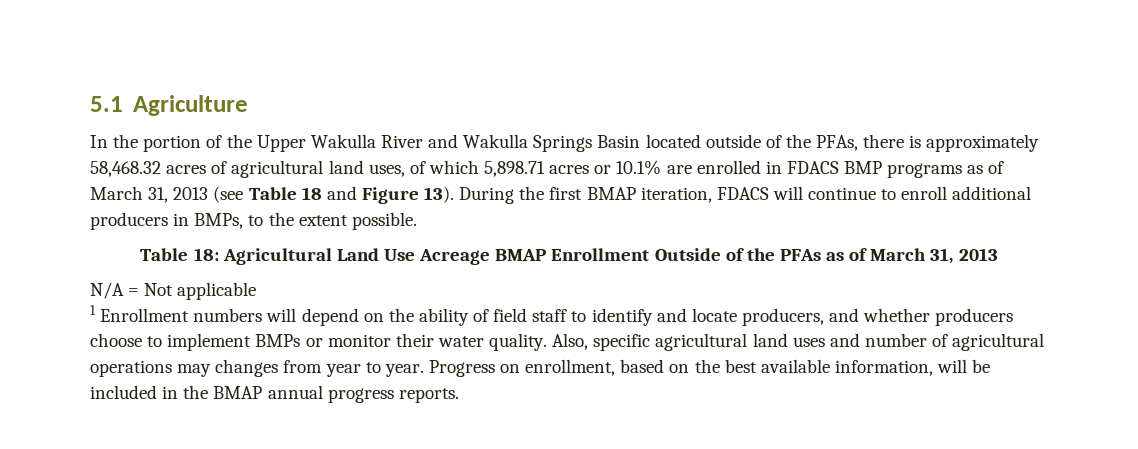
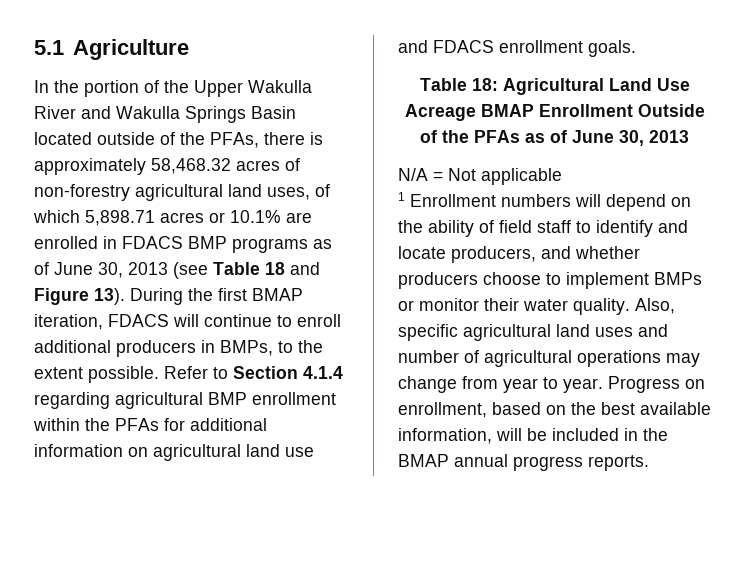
- In the portion of the Upper Wakulla River and Wakulla Springs Basin located outside of the PFAs, there is approximately 58,468.32 acres of agricultural land uses, of which 5,898.71 acres or 10.1% are enrolled in FDACS BMP programs as of March 31, 2013 (see Table 18 and Figure 13).
+ In the portion of the Upper Wakulla River and Wakulla Springs Basin located outside of the PFAs, there is approximately 58,468.32 acres of non-forestry agricultural land uses, of which 5,898.71 acres or 10.1% are enrolled in FDACS BMP programs as of June 30, 2013 (see Table 18 and Figure 13).
+ Refer to Section 4.1.4 regarding agricultural BMP enrollment within the PFAs for additional information on agricultural land use and FDACS enrollment goals.
- Table 18: Agricultural Land Use Acreage BMAP Enrollment Outside of the PFAs as of March 31, 2013
+ Table 18: Agricultural Land Use Acreage BMAP Enrollment Outside of the PFAs as of June 30, 2013
- Also, specific agricultural land uses and number of agricultural operations may changes from year to year.
+ Also, specific agricultural land uses and number of agricultural operations may change from year to year.

